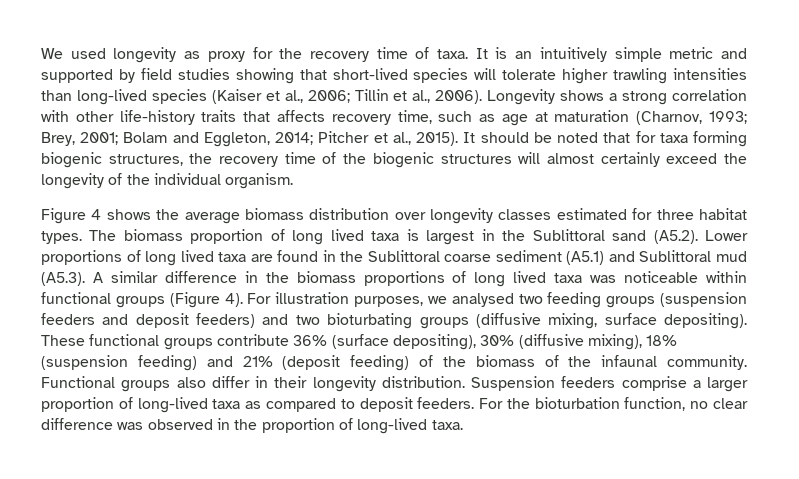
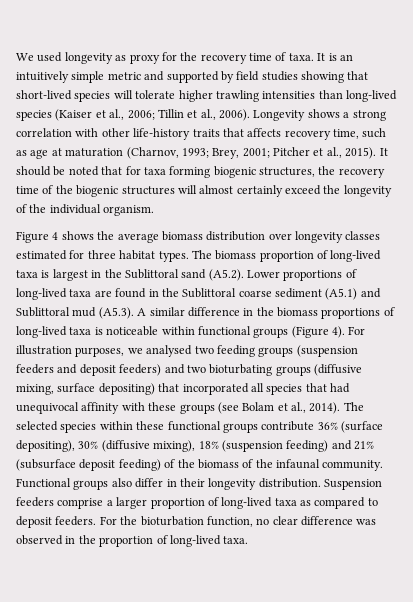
- Longevity shows a strong correlation with other life-history traits that affects recovery time, such as age at maturation (Charnov, 1993; Brey, 2001; Bolam and Eggleton, 2014; Pitcher et al., 2015).
+ Longevity shows a strong correlation with other life-history traits that affects recovery time, such as age at maturation (Charnov, 1993; Brey, 2001; Pitcher et al., 2015).
- The biomass proportion of long lived taxa is largest in the Sublittoral sand (A5.2). Lower proportions of long lived taxa are found in the Sublittoral coarse sediment (A5.1) and Sublittoral mud (A5.3). A similar difference in the biomass proportions of long lived taxa was noticeable within functional groups (Figure 4).
+ The biomass proportion of long-lived taxa is largest in the Sublittoral sand (A5.2). Lower proportions of long-lived taxa are found in the Sublittoral coarse sediment (A5.1) and Sublittoral mud (A5.3). A similar difference in the biomass proportions of long-lived taxa is noticeable within functional groups (Figure 4).
- For illustration purposes, we analysed two feeding groups (suspension feeders and deposit feeders) and two bioturbating groups (diffusive mixing, surface depositing). These functional groups contribute 36% (surface depositing), 30% (diffusive mixing), 18% (suspension feeding) and 21% (deposit feeding) of the biomass of the infaunal community.
+ For illustration purposes, we analysed two feeding groups (suspension feeders and deposit feeders) and two bioturbating groups (diffusive mixing, surface depositing) that incorporated all species that had unequivocal affinity with these groups (see Bolam et al., 2014). The selected species within these functional groups contribute 36% (surface depositing), 30% (diffusive mixing), 18% (suspension feeding) and 21% (subsurface deposit feeding) of the biomass of the infaunal community.

